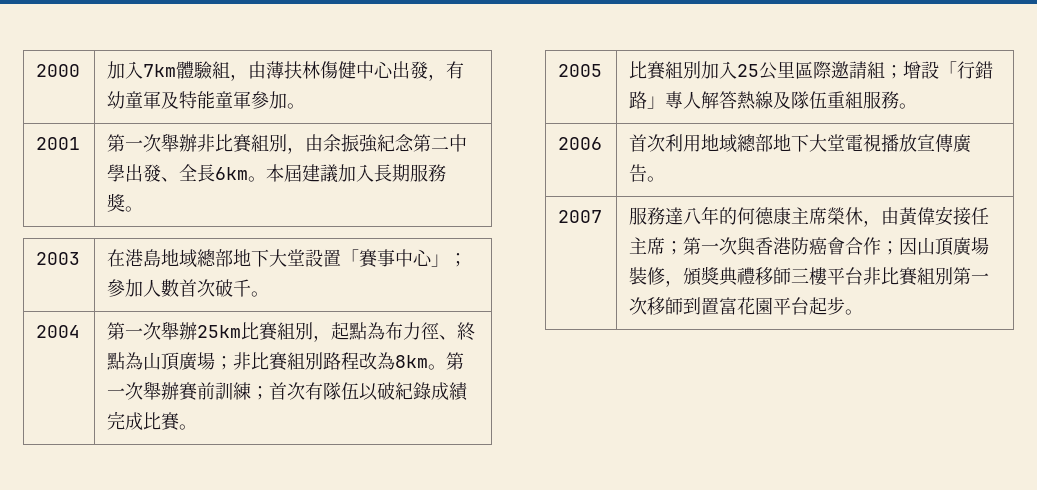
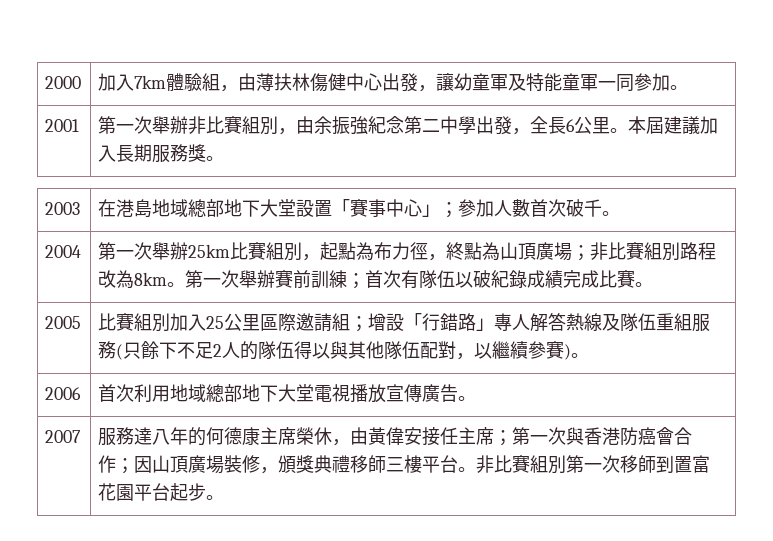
- 2000 | 加入7km體驗組，由薄扶林傷健中心出發，有幼童軍及特能童軍參加。
+ 2000 | 加入7km體驗組，由薄扶林傷健中心出發，讓幼童軍及特能童軍一同參加。
- 2001 | 第一次舉辦非比賽組別，由余振強紀念第二中學出發、全長6km。本屆建議加入長期服務獎。
+ 2001 | 第一次舉辦非比賽組別，由余振強紀念第二中學出發，全長6公里。本屆建議加入長期服務獎。
- 2004 | 第一次舉辦25km比賽組別，起點為布力徑、終點為山頂廣場；非比賽組別路程改為8km。第一次舉辦賽前訓練；首次有隊伍以破紀錄成績完成比賽。
+ 2004 | 第一次舉辦25km比賽組別，起點為布力徑，終點為山頂廣場；非比賽組別路程改為8km。第一次舉辦賽前訓練；首次有隊伍以破紀錄成績完成比賽。
- 2005 | 比賽組別加入25公里區際邀請組；增設「行錯路」專人解答熱線及隊伍重組服務。
+ 2005 | 比賽組別加入25公里區際邀請組；增設「行錯路」專人解答熱線及隊伍重組服務(只餘下不足2人的隊伍得以與其他隊伍配對，以繼續參賽)。
- 2007 | 服務達八年的何德康主席榮休，由黃偉安接任主席；第一次與香港防癌會合作；因山頂廣場裝修，頒獎典禮移師三樓平台非比賽組別第一次移師到置富花園平台起步。
+ 2007 | 服務達八年的何德康主席榮休，由黃偉安接任主席；第一次與香港防癌會合作；因山頂廣場裝修，頒獎典禮移師三樓平台。非比賽組別第一次移師到置富花園平台起步。

